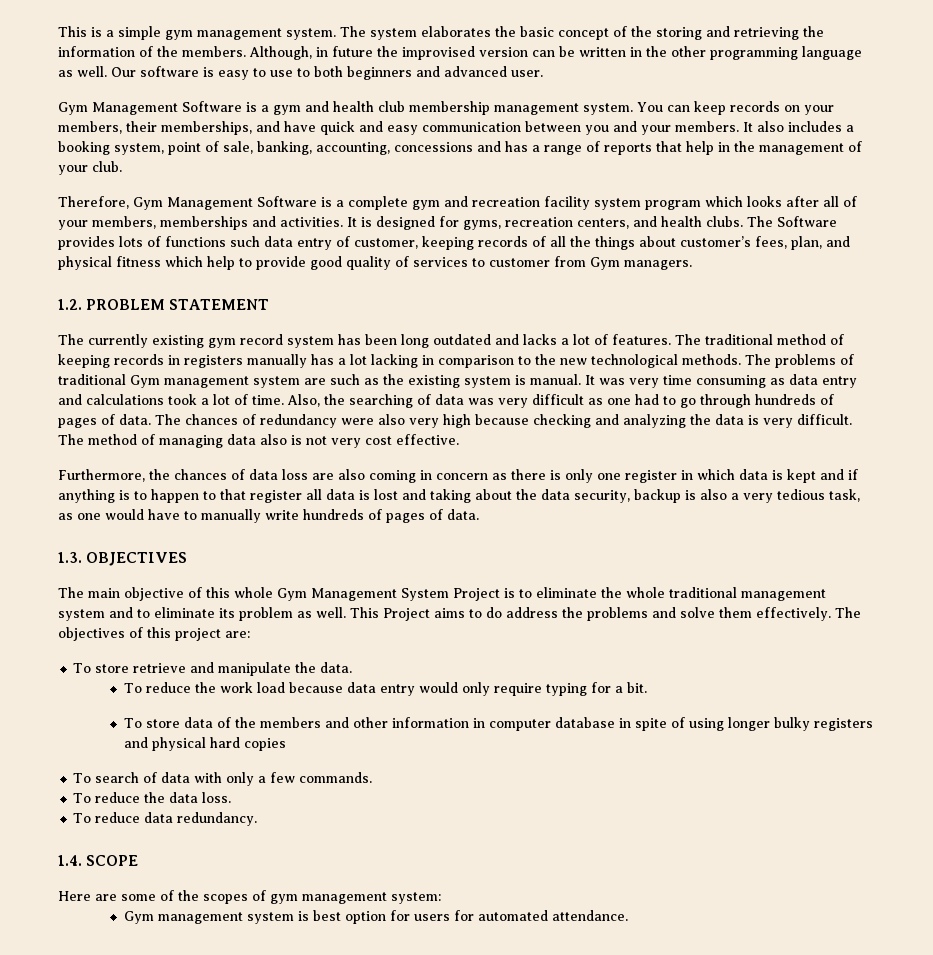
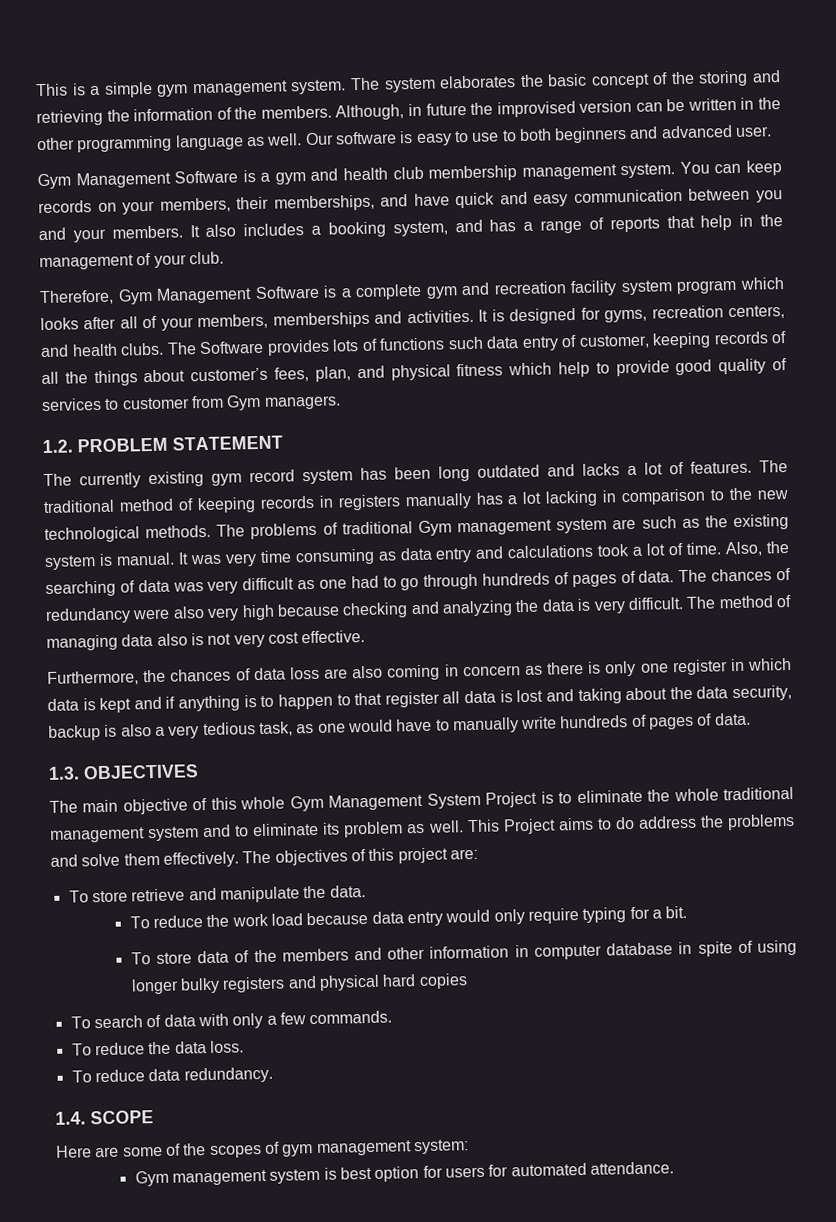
- It also includes a booking system, point of sale, banking, accounting, concessions and has a range of reports that help in the management of your club.
+ It also includes a booking system, and has a range of reports that help in the management of your club.

